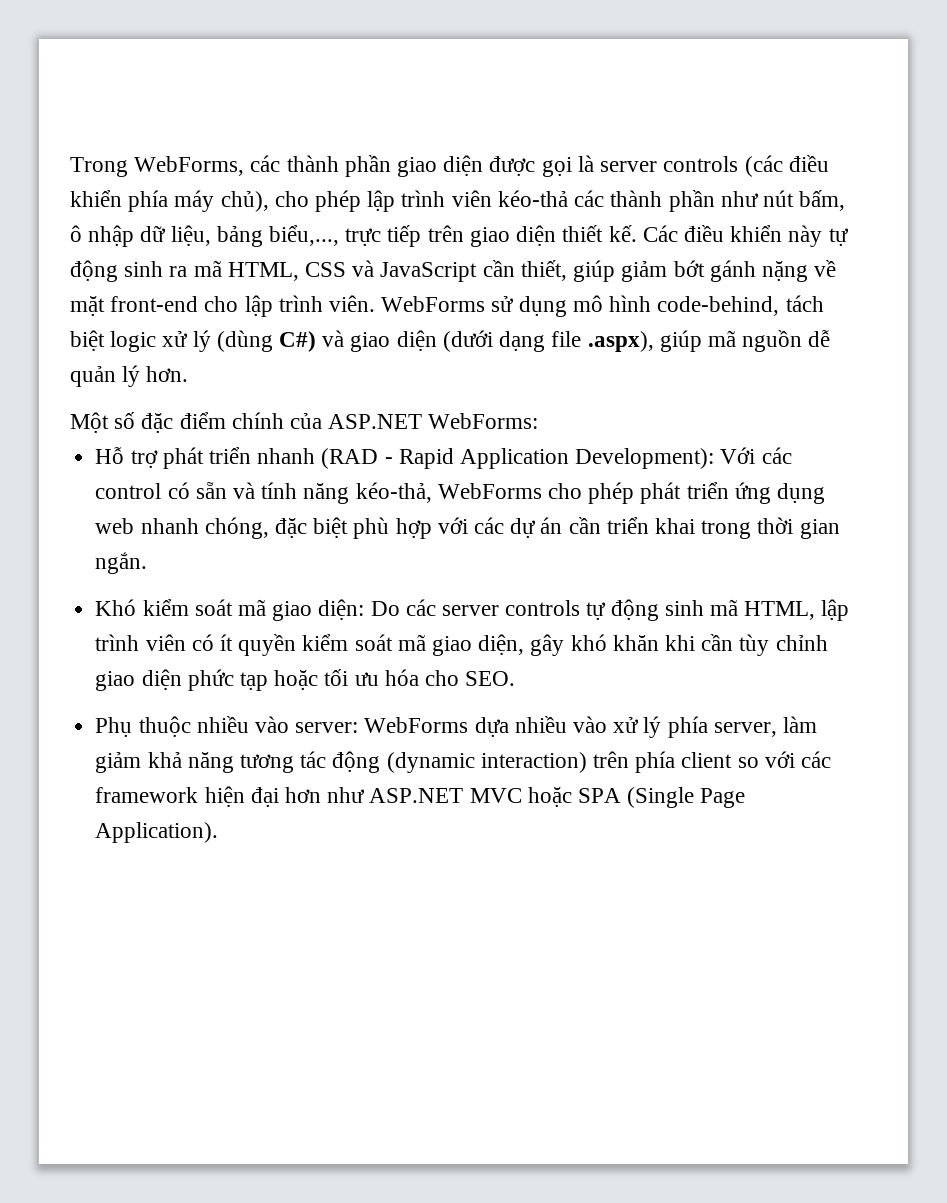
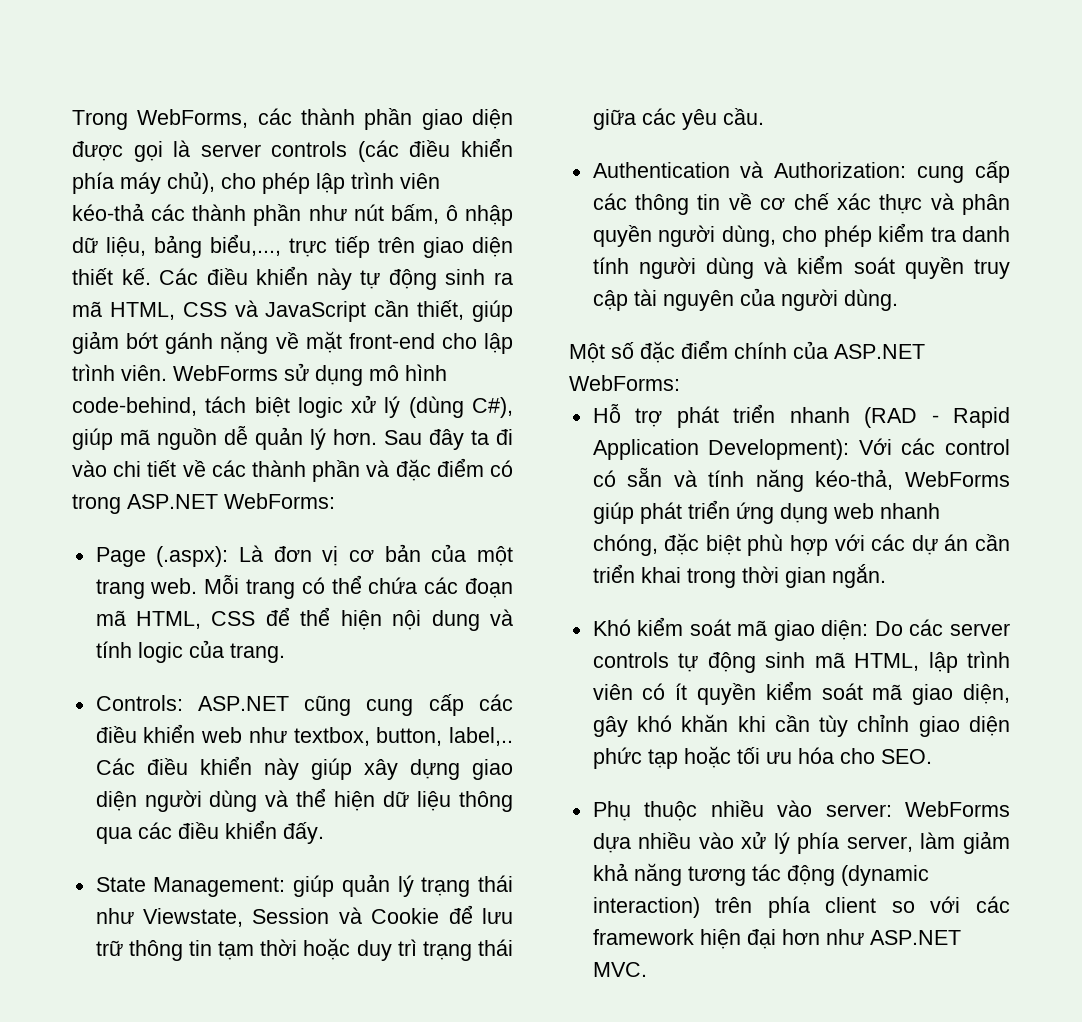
- WebForms sử dụng mô hình code-behind, tách biệt logic xử lý (dùng C#) và giao diện (dưới dạng file .aspx), giúp mã nguồn dễ quản lý hơn.
+ WebForms sử dụng mô hình code-behind, tách biệt logic xử lý (dùng C#), giúp mã nguồn dễ quản lý hơn. Sau đây ta đi vào chi tiết về các thành phần và đặc điểm có trong ASP.NET WebForms:
+ Page (.aspx): Là đơn vị cơ bản của một trang web. Mỗi trang có thể chứa các đoạn mã HTML, CSS để thể hiện nội dung và tính logic của trang.
+ Controls: ASP.NET cũng cung cấp các điều khiển web như textbox, button, label,.. Các điều khiển này giúp xây dựng giao diện người dùng và thể hiện dữ liệu thông qua các điều khiển đấy.
+ State Management: giúp quản lý trạng thái như Viewstate, Session và Cookie để lưu trữ thông tin tạm thời hoặc duy trì trạng thái giữa các yêu cầu.
+ Authentication và Authorization: cung cấp các thông tin về cơ chế xác thực và phân quyền người dùng, cho phép kiểm tra danh tính người dùng và kiểm soát quyền truy cập tài nguyên của người dùng.
- Hỗ trợ phát triển nhanh (RAD - Rapid Application Development): Với các control có sẵn và tính năng kéo-thả, WebForms cho phép phát triển ứng dụng web nhanh chóng, đặc biệt phù hợp với các dự án cần triển khai trong thời gian ngắn.
+ Hỗ trợ phát triển nhanh (RAD - Rapid Application Development): Với các control có sẵn và tính năng kéo-thả, WebForms giúp phát triển ứng dụng web nhanh chóng, đặc biệt phù hợp với các dự án cần triển khai trong thời gian ngắn.
- Phụ thuộc nhiều vào server: WebForms dựa nhiều vào xử lý phía server, làm giảm khả năng tương tác động (dynamic interaction) trên phía client so với các framework hiện đại hơn như ASP.NET MVC hoặc SPA (Single Page Application).
+ Phụ thuộc nhiều vào server: WebForms dựa nhiều vào xử lý phía server, làm giảm khả năng tương tác động (dynamic interaction) trên phía client so với các framework hiện đại hơn như ASP.NET MVC.

